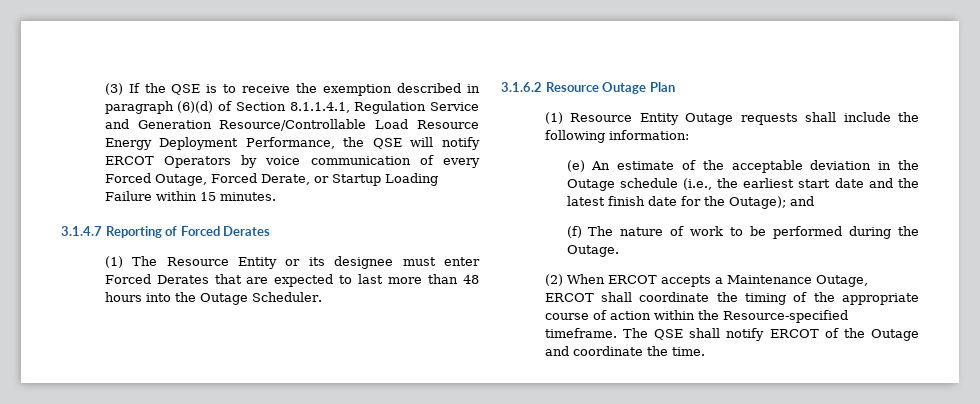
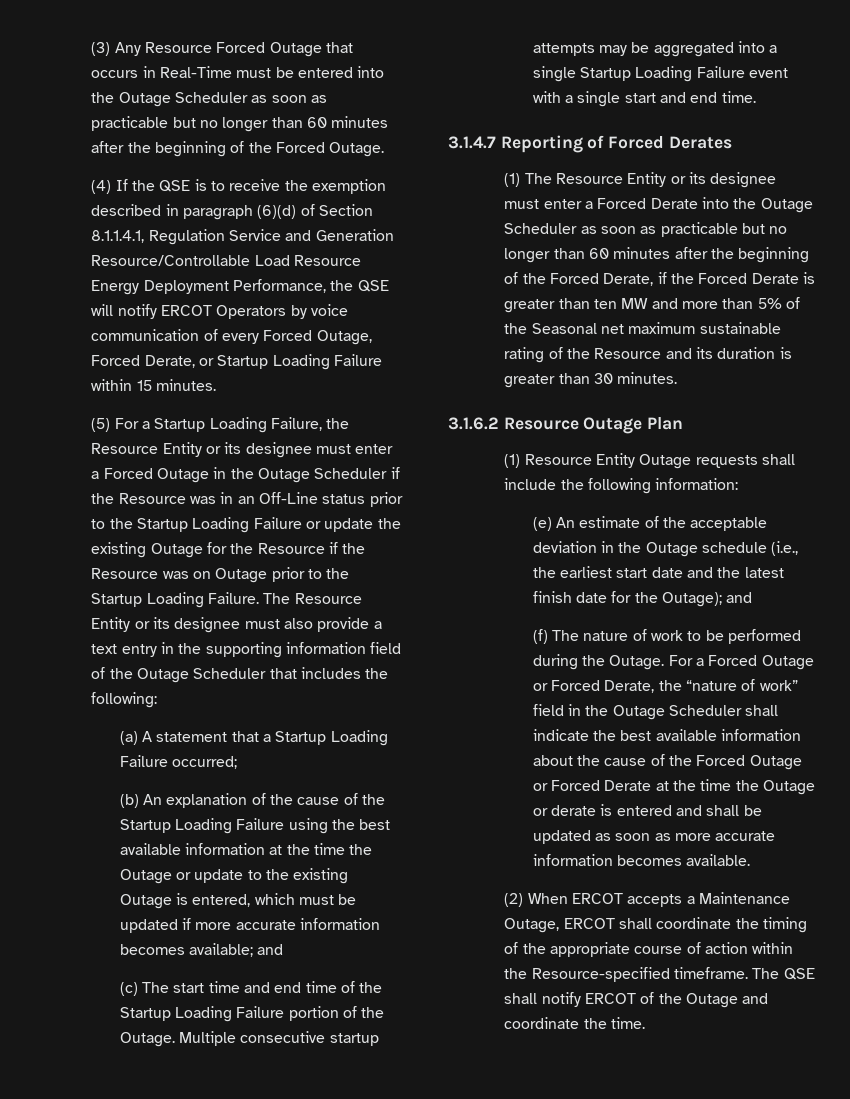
- (3) If the QSE is to receive the exemption described in paragraph (6)(d) of Section 8.1.1.4.1, Regulation Service and Generation Resource/Controllable Load Resource Energy Deployment Performance, the QSE will notify ERCOT Operators by voice communication of every Forced Outage, Forced Derate, or Startup Loading Failure within 15 minutes.
+ (3) Any Resource Forced Outage that occurs in Real-Time must be entered into the Outage Scheduler as soon as practicable but no longer than 60 minutes after the beginning of the Forced Outage.
+ (4) If the QSE is to receive the exemption described in paragraph (6)(d) of Section 8.1.1.4.1, Regulation Service and Generation Resource/Controllable Load Resource Energy Deployment Performance, the QSE will notify ERCOT Operators by voice communication of every Forced Outage, Forced Derate, or Startup Loading Failure within 15 minutes.
+ (5) For a Startup Loading Failure, the Resource Entity or its designee must enter a Forced Outage in the Outage Scheduler if the Resource was in an Off-Line status prior to the Startup Loading Failure or update the existing Outage for the Resource if the Resource was on Outage prior to the Startup Loading Failure. The Resource Entity or its designee must also provide a text entry in the supporting information field of the Outage Scheduler that includes the following:
+ (a) A statement that a Startup Loading Failure occurred;
+ (b) An explanation of the cause of the Startup Loading Failure using the best available information at the time the Outage or update to the existing Outage is entered, which must be updated if more accurate information becomes available; and
+ (c) The start time and end time of the Startup Loading Failure portion of the Outage. Multiple consecutive startup attempts may be aggregated into a single Startup Loading Failure event with a single start and end time.
- (1) The Resource Entity or its designee must enter Forced Derates that are expected to last more than 48 hours into the Outage Scheduler.
+ (1) The Resource Entity or its designee must enter a Forced Derate into the Outage Scheduler as soon as practicable but no longer than 60 minutes after the beginning of the Forced Derate, if the Forced Derate is greater than ten MW and more than 5% of the Seasonal net maximum sustainable rating of the Resource and its duration is greater than 30 minutes.
+ For a Forced Outage or Forced Derate, the “nature of work” field in the Outage Scheduler shall indicate the best available information about the cause of the Forced Outage or Forced Derate at the time the Outage or derate is entered and shall be updated as soon as more accurate information becomes available.

